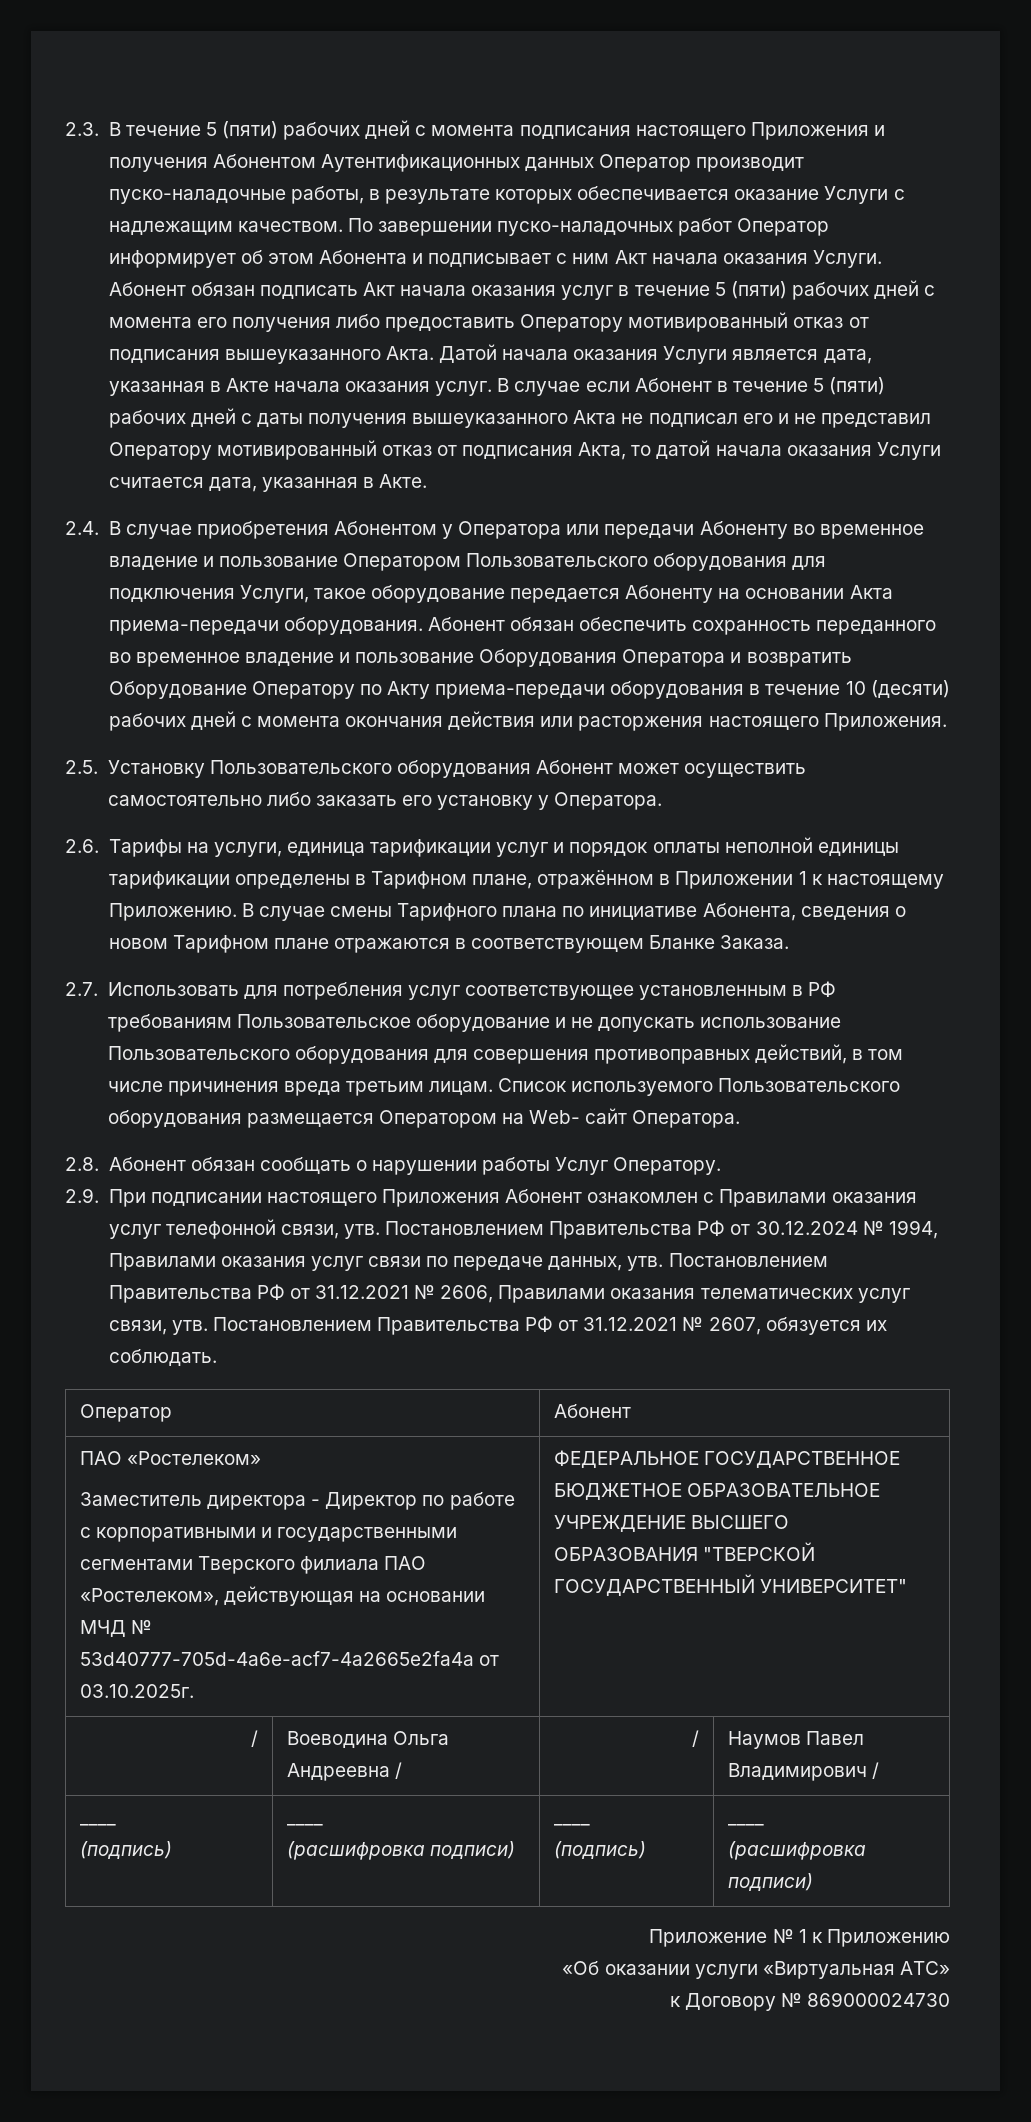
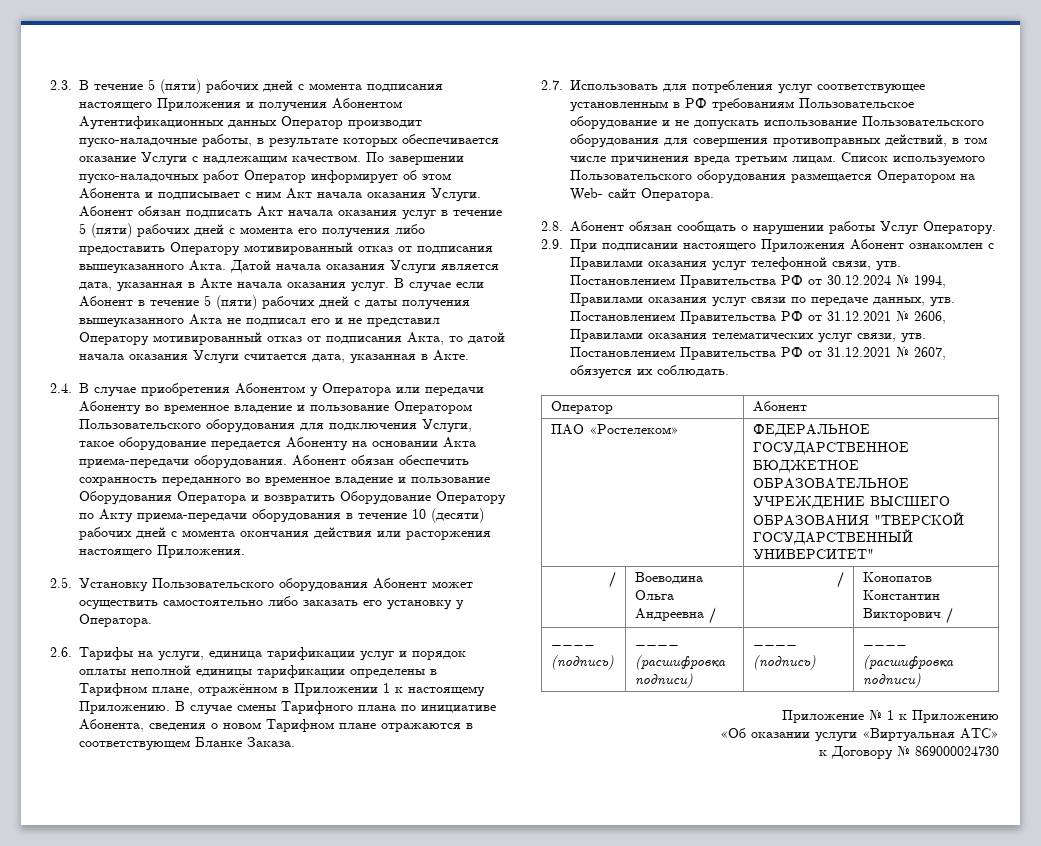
- ПАО «Ростелеком»
- Заместитель директора - Директор по работе с корпоративными и государственными сегментами Тверского филиала ПАО «Ростелеком», действующая на основании МЧД № 53d40777-705d-4a6e-acf7-4a2665e2fa4a от 03.10.2025г. | ФЕДЕРАЛЬНОЕ ГОСУДАРСТВЕННОЕ БЮДЖЕТНОЕ ОБРАЗОВАТЕЛЬНОЕ УЧРЕЖДЕНИЕ ВЫСШЕГО ОБРАЗОВАНИЯ "ТВЕРСКОЙ ГОСУДАРСТВЕННЫЙ УНИВЕРСИТЕТ"
+ ПАО «Ростелеком» | ФЕДЕРАЛЬНОЕ ГОСУДАРСТВЕННОЕ БЮДЖЕТНОЕ ОБРАЗОВАТЕЛЬНОЕ УЧРЕЖДЕНИЕ ВЫСШЕГО ОБРАЗОВАНИЯ "ТВЕРСКОЙ ГОСУДАРСТВЕННЫЙ УНИВЕРСИТЕТ"
- / | Воеводина Ольга Андреевна / | / | Наумов Павел Владимирович /
+ / | Воеводина Ольга Андреевна / | / | Конопатов Константин Викторович /

